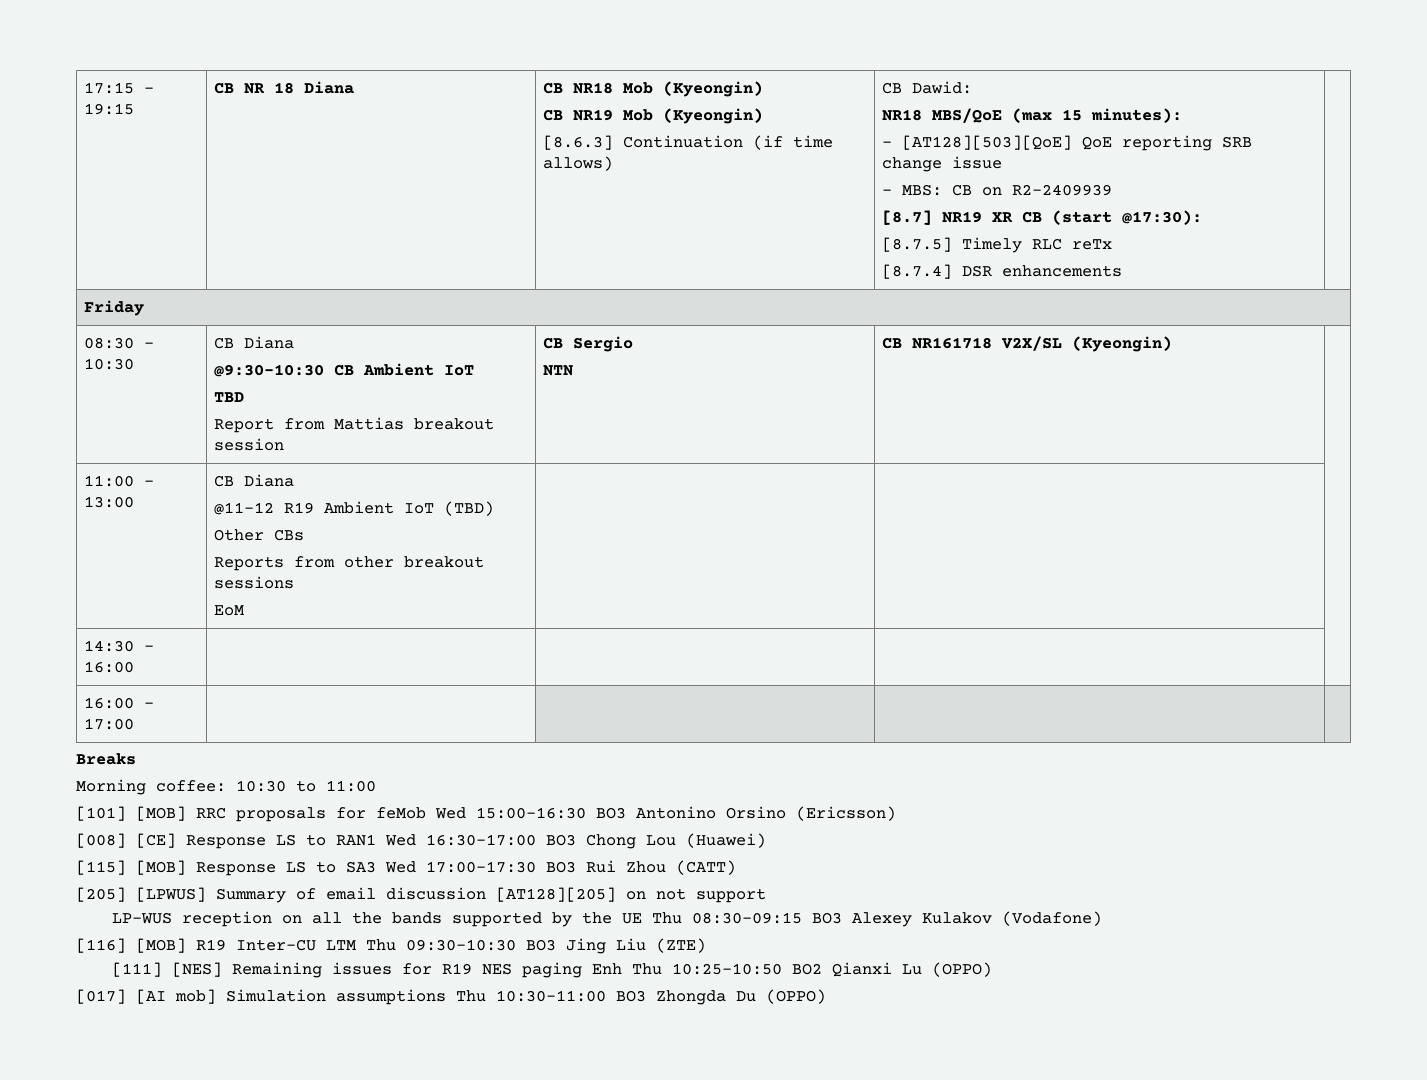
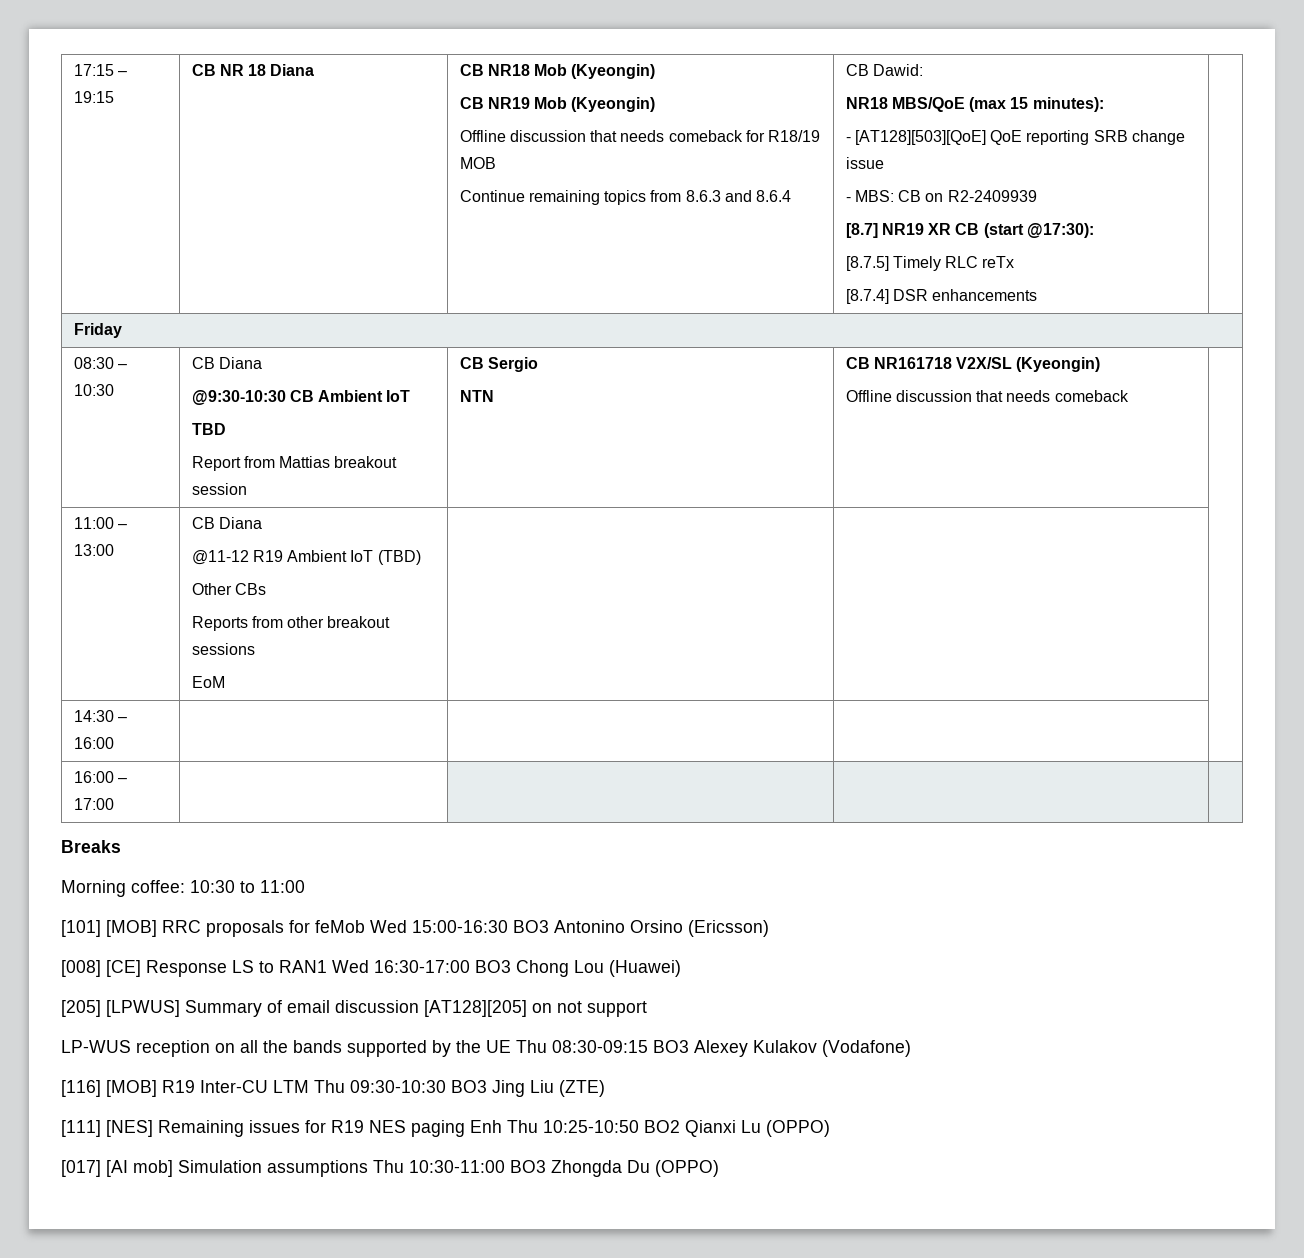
- [8.6.3] Continuation (if time allows)
+ Offline discussion that needs comeback for R18/19 MOB
+ Continue remaining topics from 8.6.3 and 8.6.4
  08:30 – 10:30 | CB Diana
  @9:30-10:30 CB Ambient IoT
  TBD
  Report from Mattias breakout session | CB Sergio
- NTN | CB NR161718 V2X/SL (Kyeongin) |
+ NTN | CB NR161718 V2X/SL (Kyeongin)
+ Offline discussion that needs comeback |
- [115] [MOB] Response LS to SA3 Wed 17:00-17:30 BO3 Rui Zhou (CATT)

